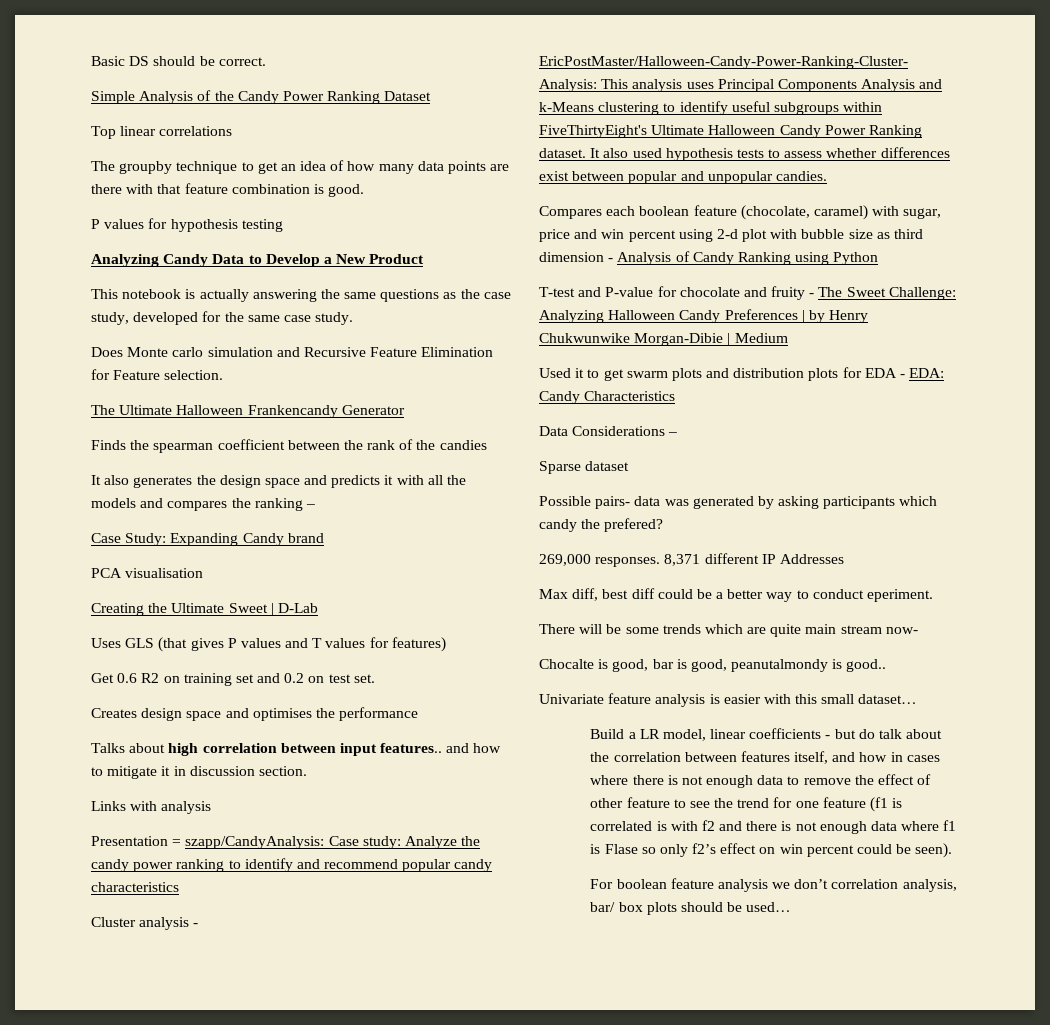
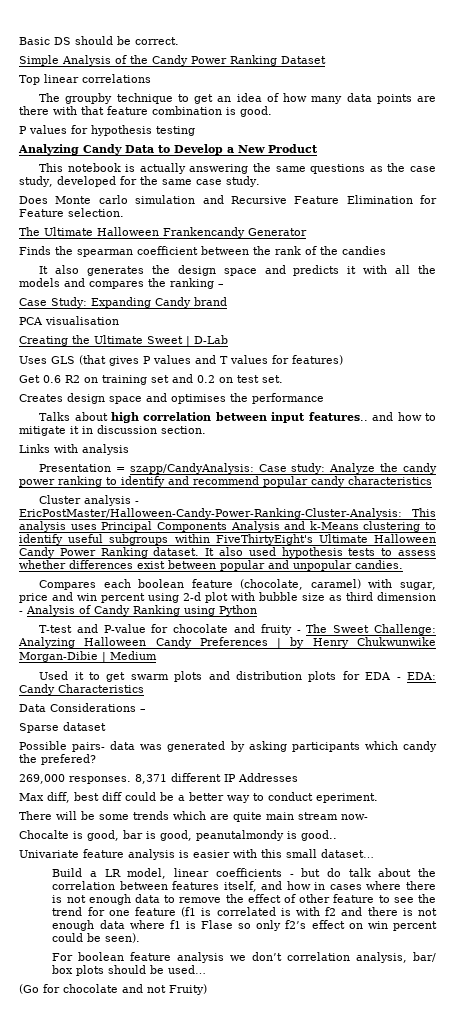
+ (Go for chocolate and not Fruity)

